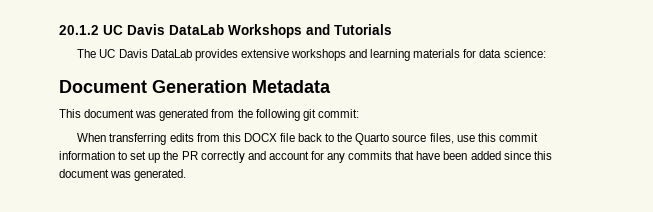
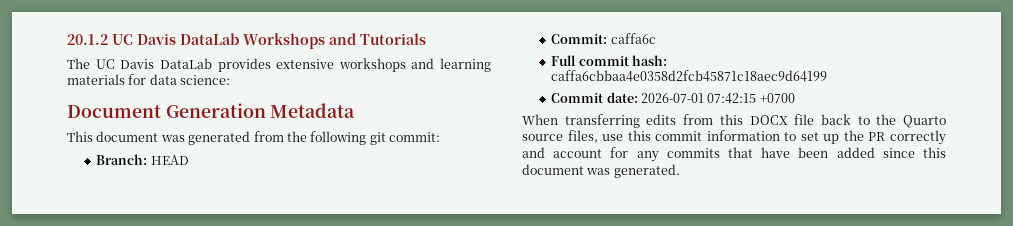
+ Branch: HEAD
+ Commit: caffa6c
+ Full commit hash: caffa6cbbaa4e0358d2fcb45871c18aec9d64199
+ Commit date: 2026-07-01 07:42:15 +0700

